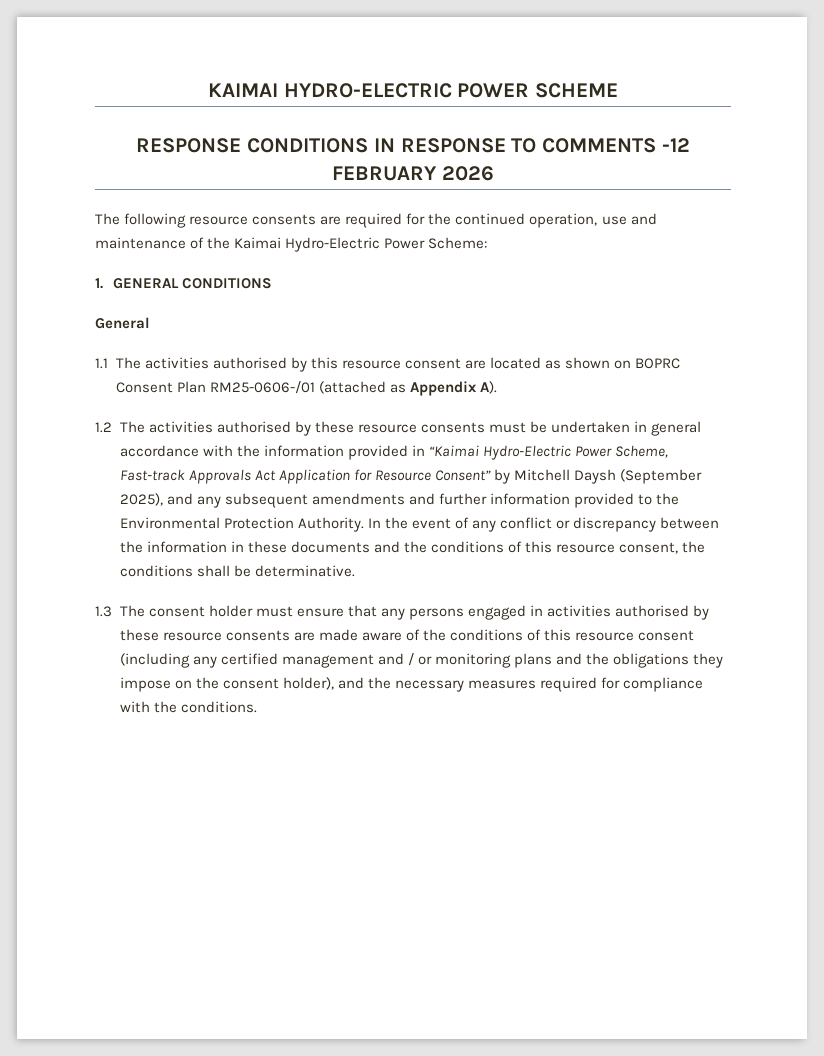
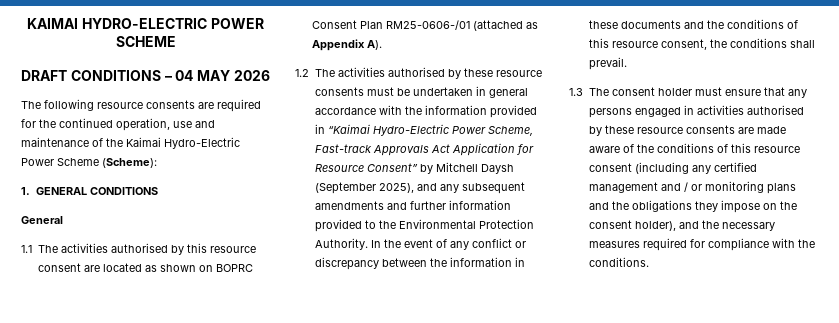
- RESPONSE CONDITIONS IN RESPONSE TO COMMENTS -12 FEBRUARY 2026
+ DRAFT CONDITIONS – 04 MAY 2026
- The following resource consents are required for the continued operation, use and maintenance of the Kaimai Hydro-Electric Power Scheme:
+ The following resource consents are required for the continued operation, use and maintenance of the Kaimai Hydro-Electric Power Scheme (Scheme):
- In the event of any conflict or discrepancy between the information in these documents and the conditions of this resource consent, the conditions shall be determinative.
+ In the event of any conflict or discrepancy between the information in these documents and the conditions of this resource consent, the conditions shall prevail.

